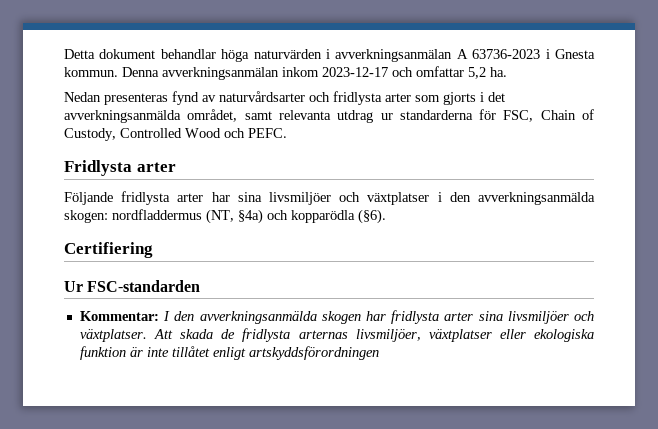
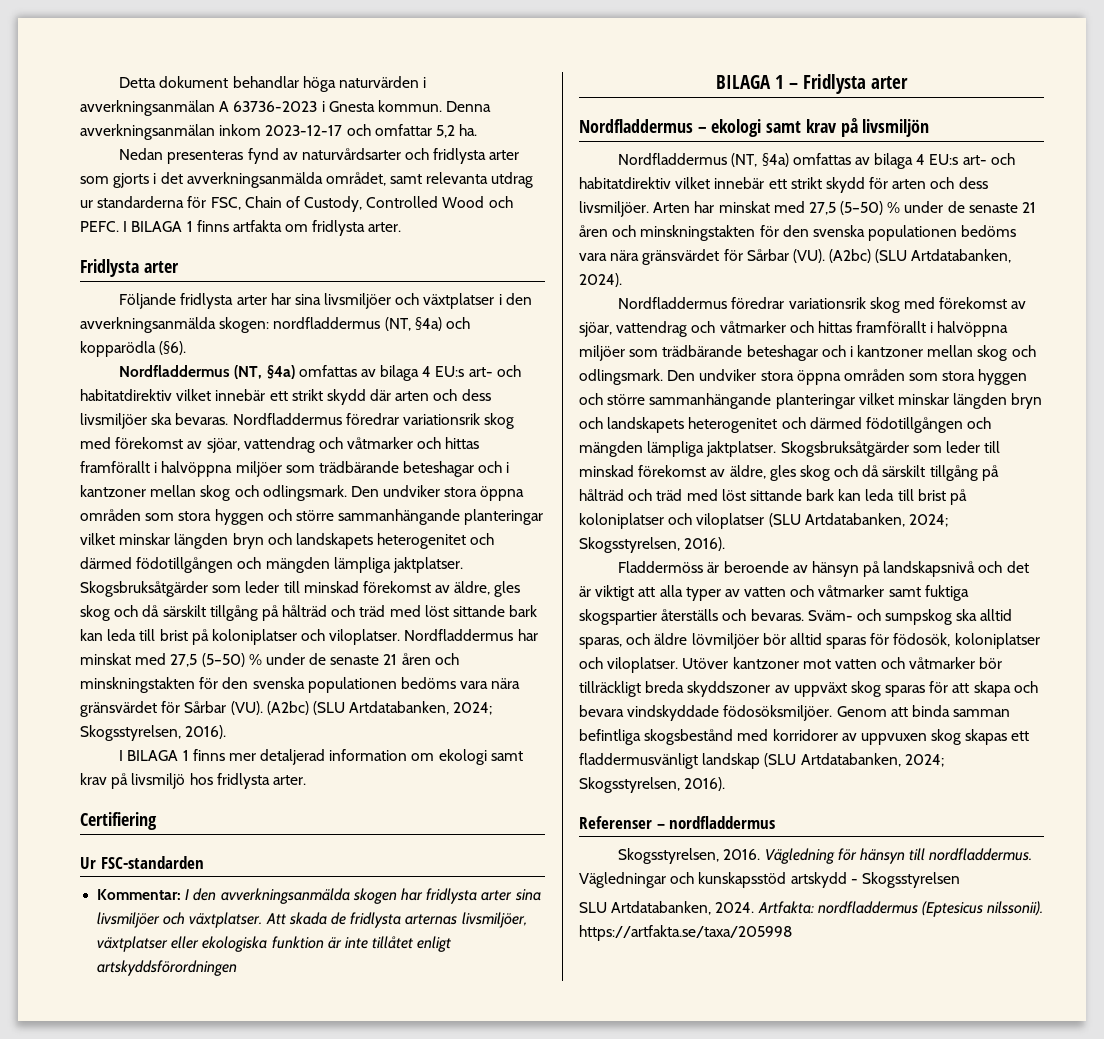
+ I BILAGA 1 finns artfakta om fridlysta arter.
+ Nordfladdermus (NT, §4a) omfattas av bilaga 4 EU:s art- och habitatdirektiv vilket innebär ett strikt skydd där arten och dess livsmiljöer ska bevaras. Nordfladdermus föredrar variationsrik skog med förekomst av sjöar, vattendrag och våtmarker och hittas framförallt i halvöppna miljöer som trädbärande beteshagar och i kantzoner mellan skog och odlingsmark. Den undviker stora öppna områden som stora hyggen och större sammanhängande planteringar vilket minskar längden bryn och landskapets heterogenitet och därmed födotillgången och mängden lämpliga jaktplatser. Skogsbruksåtgärder som leder till minskad förekomst av äldre, gles skog och då särskilt tillgång på hålträd och träd med löst sittande bark kan leda till brist på koloniplatser och viloplatser. Nordfladdermus har minskat med 27,5 (5–50) % under de senaste 21 åren och minskningstakten för den svenska populationen bedöms vara nära gränsvärdet för Sårbar (VU). (A2bc) (SLU Artdatabanken, 2024; Skogsstyrelsen, 2016).
+ I BILAGA 1 finns mer detaljerad information om ekologi samt krav på livsmiljö hos fridlysta arter.
+ BILAGA 1 – Fridlysta arter
+ Nordfladdermus – ekologi samt krav på livsmiljön
+ Nordfladdermus (NT, §4a) omfattas av bilaga 4 EU:s art- och habitatdirektiv vilket innebär ett strikt skydd för arten och dess livsmiljöer. Arten har minskat med 27,5 (5–50) % under de senaste 21 åren och minskningstakten för den svenska populationen bedöms vara nära gränsvärdet för Sårbar (VU). (A2bc) (SLU Artdatabanken, 2024).
+ Nordfladdermus föredrar variationsrik skog med förekomst av sjöar, vattendrag och våtmarker och hittas framförallt i halvöppna miljöer som trädbärande beteshagar och i kantzoner mellan skog och odlingsmark. Den undviker stora öppna områden som stora hyggen och större sammanhängande planteringar vilket minskar längden bryn och landskapets heterogenitet och därmed födotillgången och mängden lämpliga jaktplatser. Skogsbruksåtgärder som leder till minskad förekomst av äldre, gles skog och då särskilt tillgång på hålträd och träd med löst sittande bark kan leda till brist på koloniplatser och viloplatser (SLU Artdatabanken, 2024; Skogsstyrelsen, 2016).
+ Fladdermöss är beroende av hänsyn på landskapsnivå och det är viktigt att alla typer av vatten och våtmarker samt fuktiga skogspartier återställs och bevaras. Sväm- och sumpskog ska alltid sparas, och äldre lövmiljöer bör alltid sparas för födosök, koloniplatser och viloplatser. Utöver kantzoner mot vatten och våtmarker bör tillräckligt breda skyddszoner av uppväxt skog sparas för att skapa och bevara vindskyddade födosöksmiljöer. Genom att binda samman befintliga skogsbestånd med korridorer av uppvuxen skog skapas ett fladdermusvänligt landskap (SLU Artdatabanken, 2024; Skogsstyrelsen, 2016).
+ Referenser – nordfladdermus
+ Skogsstyrelsen, 2016. Vägledning för hänsyn till nordfladdermus. Vägledningar och kunskapsstöd artskydd - Skogsstyrelsen
+ SLU Artdatabanken, 2024. Artfakta: nordfladdermus (Eptesicus nilssonii). https://artfakta.se/taxa/205998

